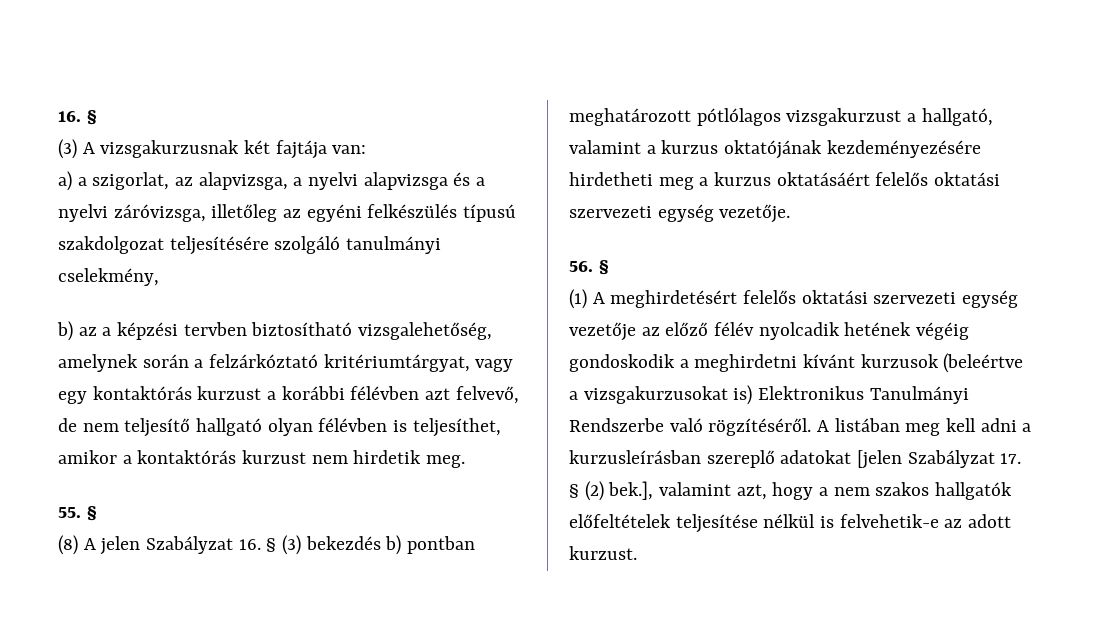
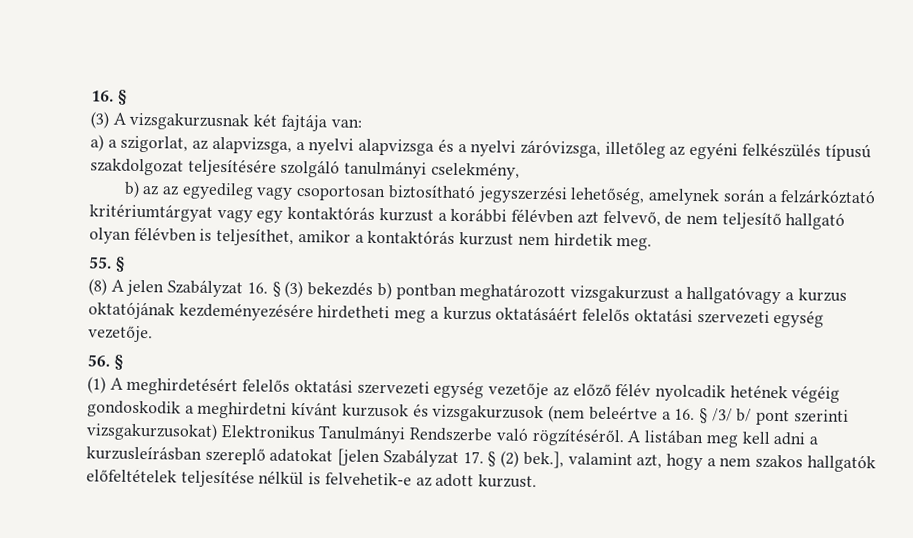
- b) az a képzési tervben biztosítható vizsgalehetőség, amelynek során a felzárkóztató kritériumtárgyat, vagy egy kontaktórás kurzust a korábbi félévben azt felvevő, de nem teljesítő hallgató olyan félévben is teljesíthet, amikor a kontaktórás kurzust nem hirdetik meg.
+ b) az az egyedileg vagy csoportosan biztosítható jegyszerzési lehetőség, amelynek során a felzárkóztató kritériumtárgyat vagy egy kontaktórás kurzust a korábbi félévben azt felvevő, de nem teljesítő hallgató olyan félévben is teljesíthet, amikor a kontaktórás kurzust nem hirdetik meg.
- (8) A jelen Szabályzat 16. § (3) bekezdés b) pontban meghatározott pótlólagos vizsgakurzust a hallgató, valamint a kurzus oktatójának kezdeményezésére hirdetheti meg a kurzus oktatásáért felelős oktatási szervezeti egység vezetője.
+ (8) A jelen Szabályzat 16. § (3) bekezdés b) pontban meghatározott vizsgakurzust a hallgatóvagy a kurzus oktatójának kezdeményezésére hirdetheti meg a kurzus oktatásáért felelős oktatási szervezeti egység vezetője.
- (1) A meghirdetésért felelős oktatási szervezeti egység vezetője az előző félév nyolcadik hetének végéig gondoskodik a meghirdetni kívánt kurzusok (beleértve a vizsgakurzusokat is) Elektronikus Tanulmányi Rendszerbe való rögzítéséről.
+ (1) A meghirdetésért felelős oktatási szervezeti egység vezetője az előző félév nyolcadik hetének végéig gondoskodik a meghirdetni kívánt kurzusok és vizsgakurzusok (nem beleértve a 16. § /3/ b/ pont szerinti vizsgakurzusokat) Elektronikus Tanulmányi Rendszerbe való rögzítéséről.

